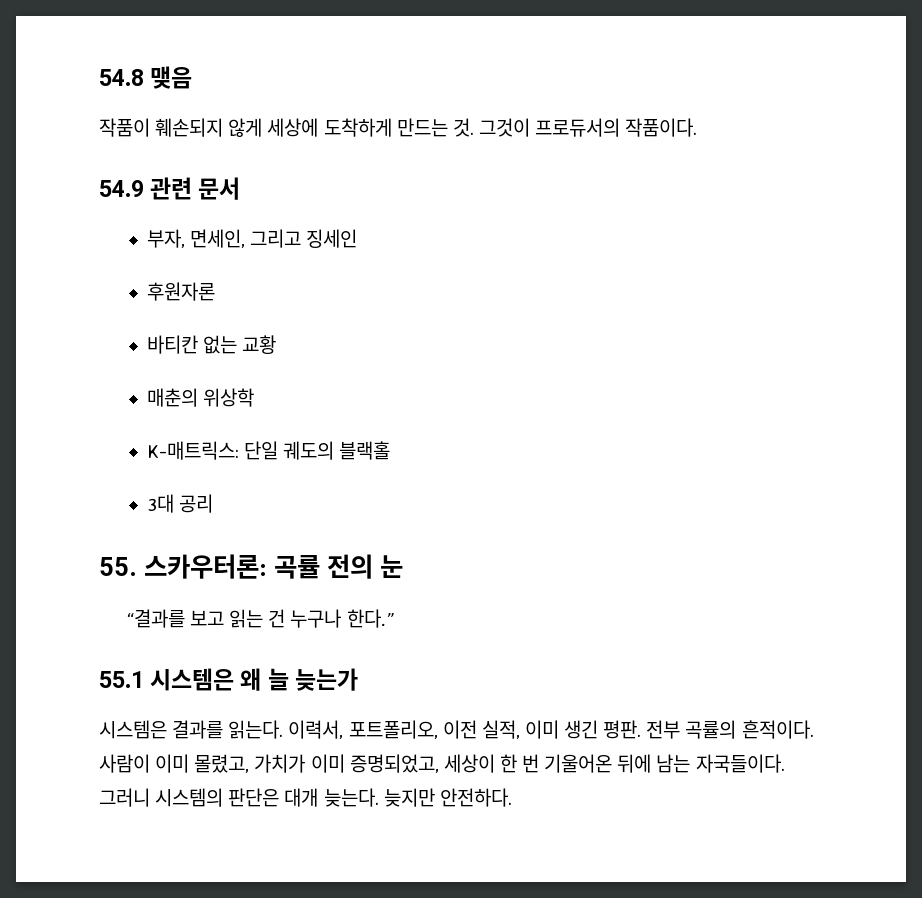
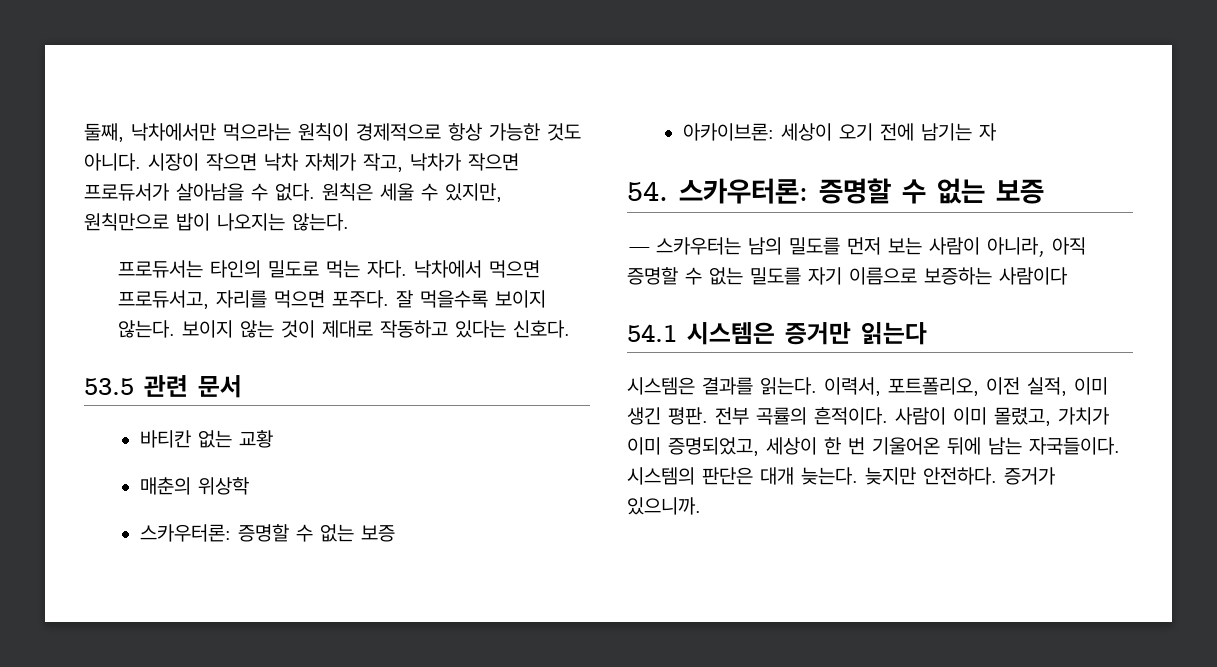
- 54.8 맺음
- 작품이 훼손되지 않게 세상에 도착하게 만드는 것. 그것이 프로듀서의 작품이다.
- 54.9 관련 문서
- 부자, 면세인, 그리고 징세인
- 후원자론
+ 둘째, 낙차에서만 먹으라는 원칙이 경제적으로 항상 가능한 것도 아니다. 시장이 작으면 낙차 자체가 작고, 낙차가 작으면 프로듀서가 살아남을 수 없다. 원칙은 세울 수 있지만, 원칙만으로 밥이 나오지는 않는다.
+ 프로듀서는 타인의 밀도로 먹는 자다. 낙차에서 먹으면 프로듀서고, 자리를 먹으면 포주다. 잘 먹을수록 보이지 않는다. 보이지 않는 것이 제대로 작동하고 있다는 신호다.
+ 53.5 관련 문서
  매춘의 위상학
- K-매트릭스: 단일 궤도의 블랙홀
- 3대 공리
- 55. 스카우터론: 곡률 전의 눈
- “결과를 보고 읽는 건 누구나 한다.”
- 55.1 시스템은 왜 늘 늦는가
+ 스카우터론: 증명할 수 없는 보증
+ 아카이브론: 세상이 오기 전에 남기는 자
+ 54. 스카우터론: 증명할 수 없는 보증
+ — 스카우터는 남의 밀도를 먼저 보는 사람이 아니라, 아직 증명할 수 없는 밀도를 자기 이름으로 보증하는 사람이다
+ 54.1 시스템은 증거만 읽는다
- 그러니 시스템의 판단은 대개 늦는다.
+ 시스템의 판단은 대개 늦는다.
+ 증거가 있으니까.

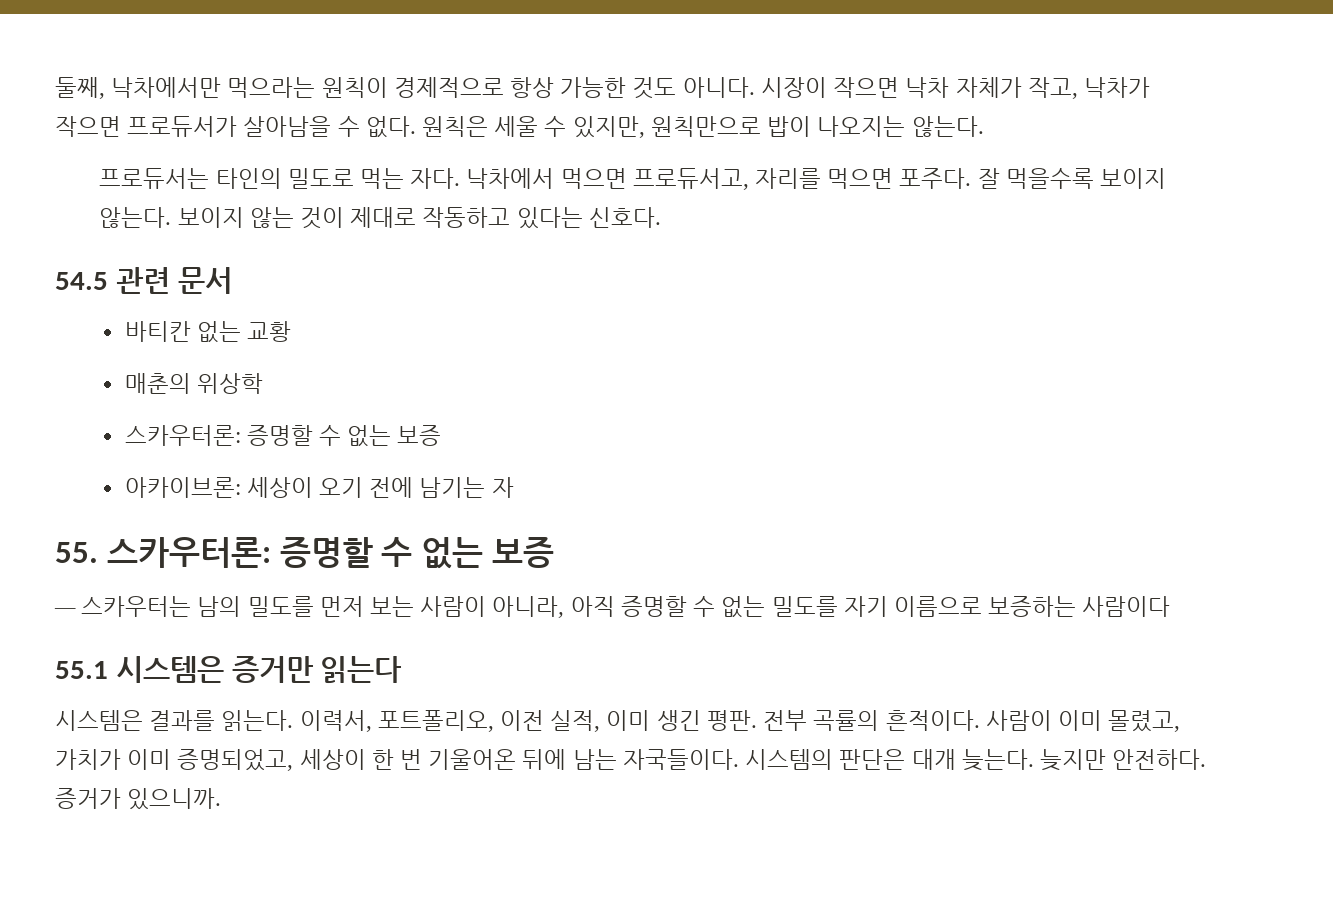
- 53.5 관련 문서
+ 54.5 관련 문서
- 54. 스카우터론: 증명할 수 없는 보증
+ 55. 스카우터론: 증명할 수 없는 보증
- 54.1 시스템은 증거만 읽는다
+ 55.1 시스템은 증거만 읽는다

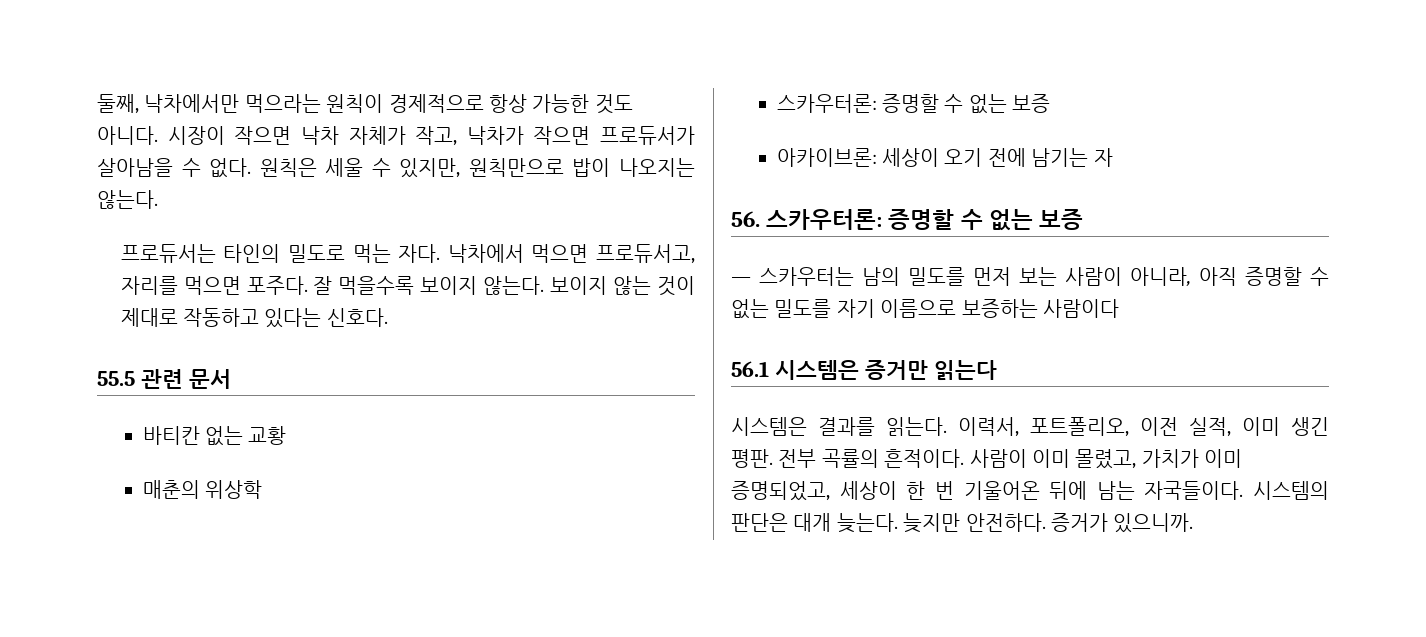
- 54.5 관련 문서
+ 55.5 관련 문서
- 55. 스카우터론: 증명할 수 없는 보증
+ 56. 스카우터론: 증명할 수 없는 보증
- 55.1 시스템은 증거만 읽는다
+ 56.1 시스템은 증거만 읽는다

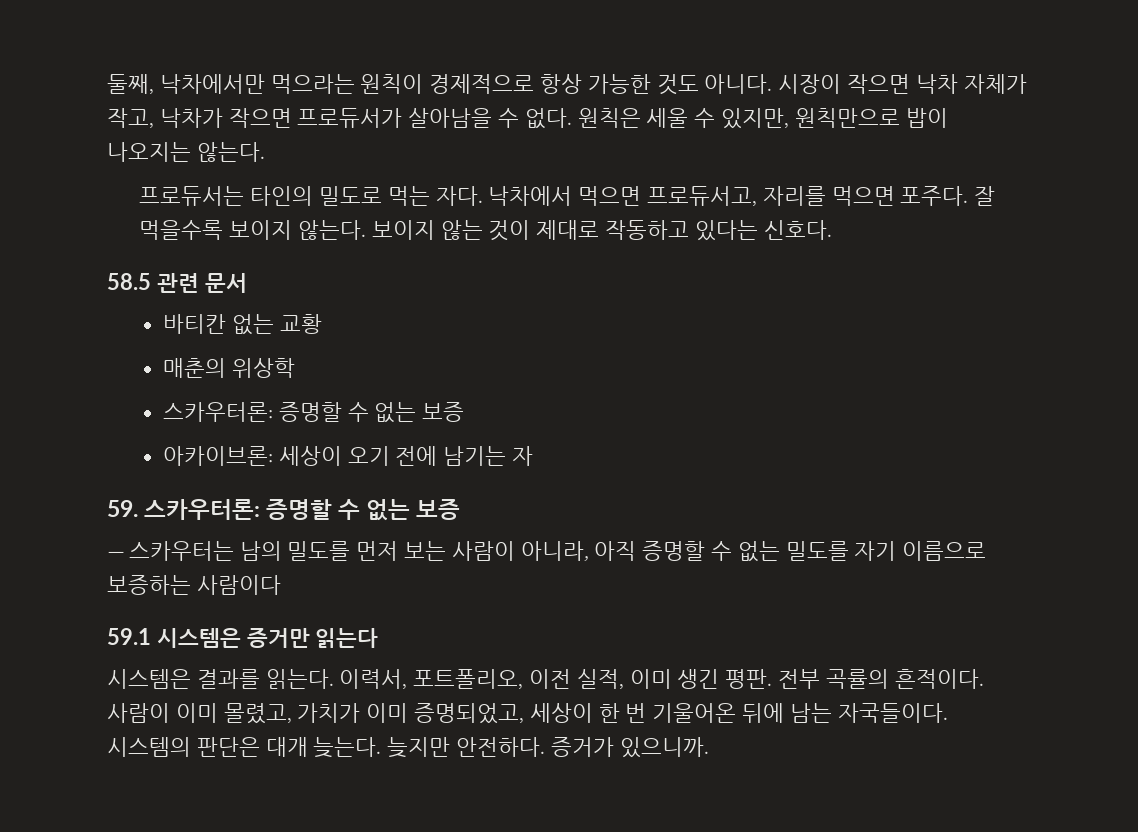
- 55.5 관련 문서
+ 58.5 관련 문서
- 56. 스카우터론: 증명할 수 없는 보증
+ 59. 스카우터론: 증명할 수 없는 보증
- 56.1 시스템은 증거만 읽는다
+ 59.1 시스템은 증거만 읽는다

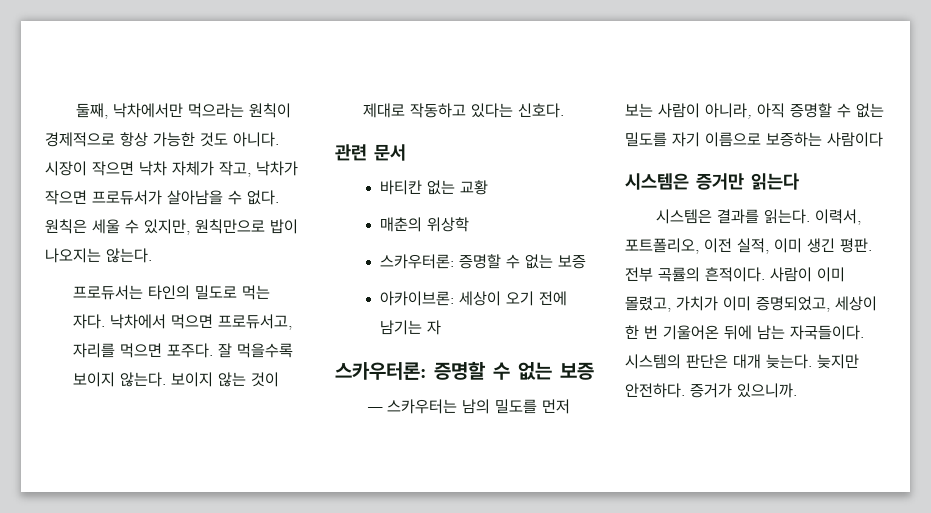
- 58.5 관련 문서
+ 관련 문서
  아카이브론: 세상이 오기 전에 남기는 자
- 59. 스카우터론: 증명할 수 없는 보증
+ 스카우터론: 증명할 수 없는 보증
- 59.1 시스템은 증거만 읽는다
+ 시스템은 증거만 읽는다

